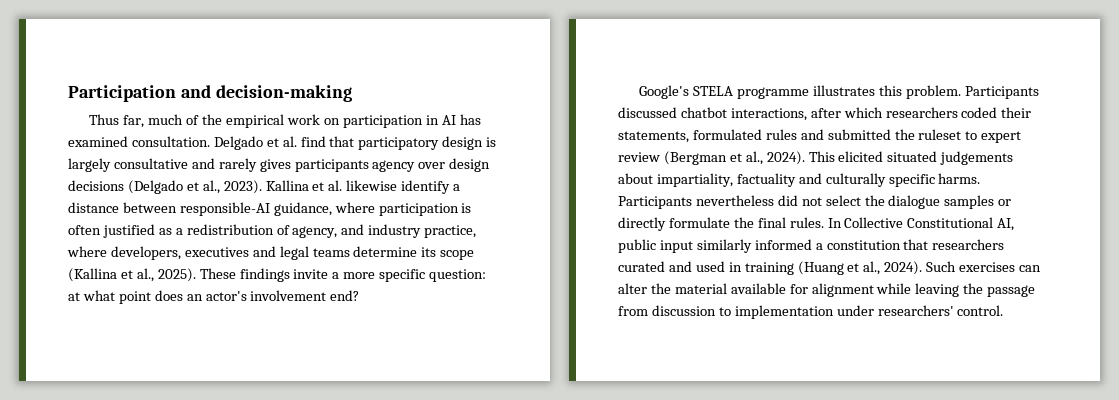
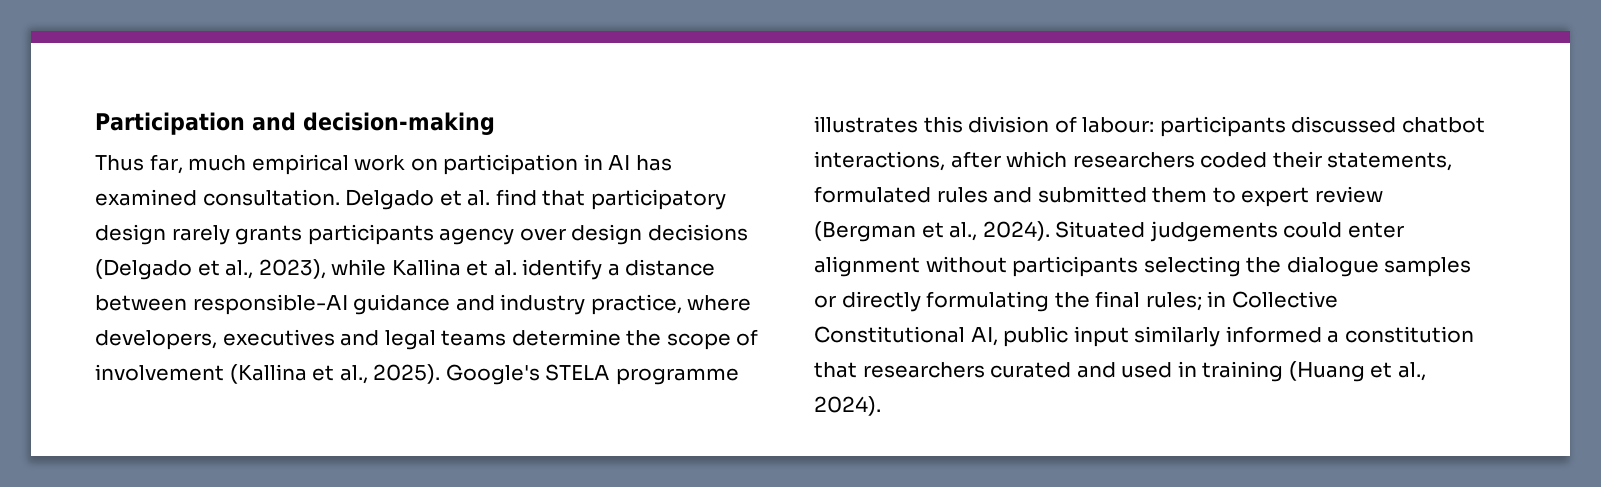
- Thus far, much of the empirical work on participation in AI has examined consultation.
+ Thus far, much empirical work on participation in AI has examined consultation.
- Delgado et al. find that participatory design is largely consultative and rarely gives participants agency over design decisions (Delgado et al., 2023). Kallina et al. likewise identify a distance between responsible-AI guidance, where participation is often justified as a redistribution of agency, and industry practice, where developers, executives and legal teams determine its scope (Kallina et al., 2025). These findings invite a more specific question: at what point does an actor's involvement end?
- Google's STELA programme illustrates this problem. Participants discussed chatbot interactions, after which researchers coded their statements, formulated rules and submitted the ruleset to expert review (Bergman et al., 2024).
+ Delgado et al. find that participatory design rarely grants participants agency over design decisions (Delgado et al., 2023), while Kallina et al. identify a distance between responsible-AI guidance and industry practice, where developers, executives and legal teams determine the scope of involvement (Kallina et al., 2025). Google's STELA programme illustrates this division of labour: participants discussed chatbot interactions, after which researchers coded their statements, formulated rules and submitted them to expert review (Bergman et al., 2024).
- This elicited situated judgements about impartiality, factuality and culturally specific harms. Participants nevertheless did not select the dialogue samples or directly formulate the final rules. In Collective Constitutional AI, public input similarly informed a constitution that researchers curated and used in training (Huang et al., 2024). Such exercises can alter the material available for alignment while leaving the passage from discussion to implementation under researchers' control.
+ Situated judgements could enter alignment without participants selecting the dialogue samples or directly formulating the final rules; in Collective Constitutional AI, public input similarly informed a constitution that researchers curated and used in training (Huang et al., 2024).

